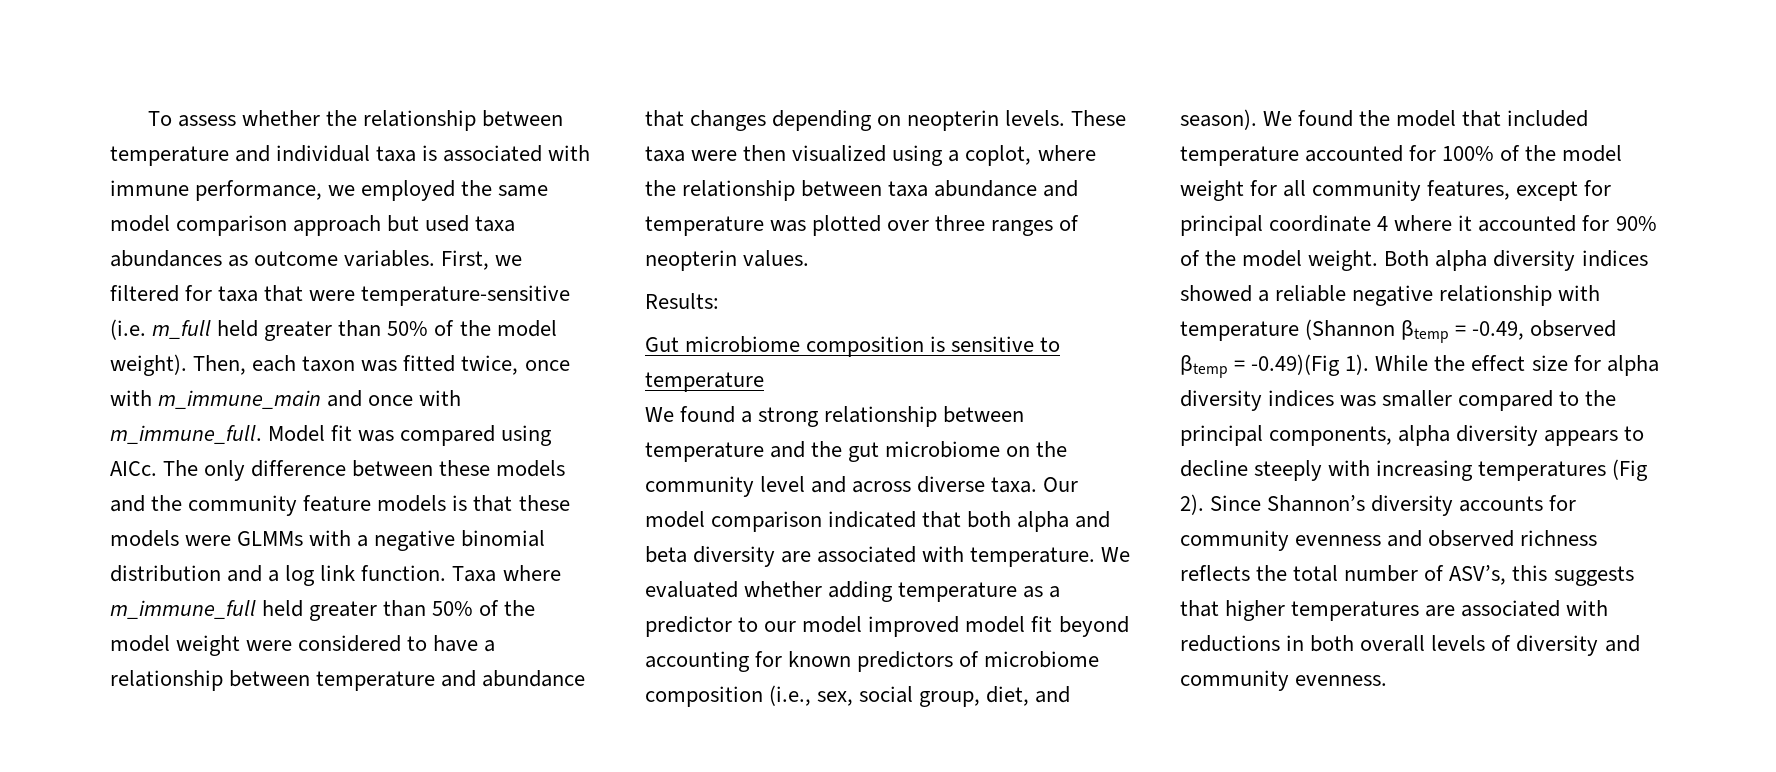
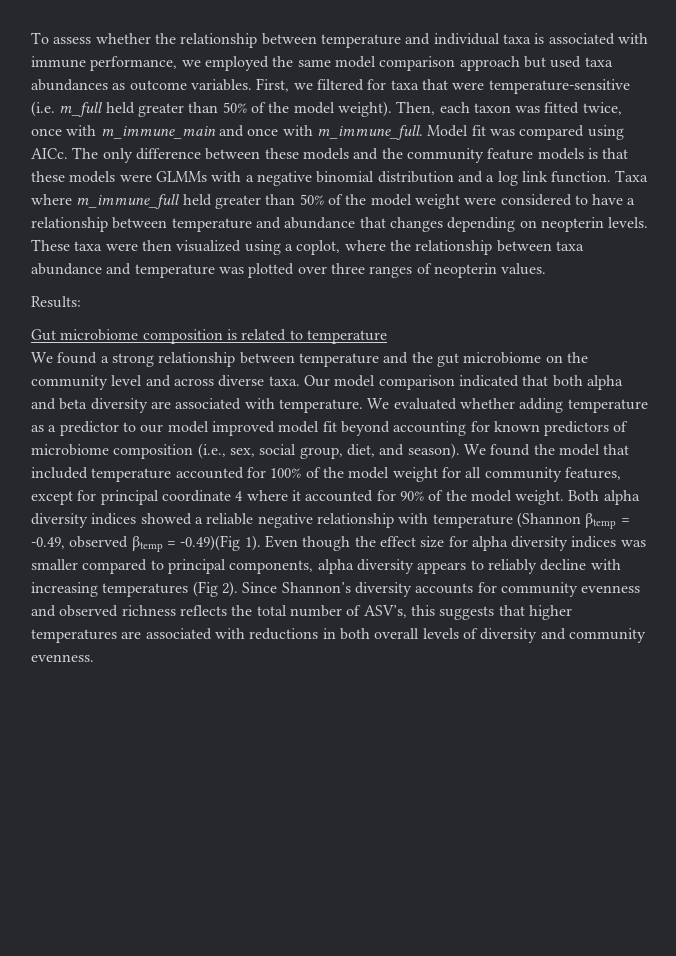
- Gut microbiome composition is sensitive to temperature
+ Gut microbiome composition is related to temperature
- While the effect size for alpha diversity indices was smaller compared to the principal components, alpha diversity appears to decline steeply with increasing temperatures (Fig 2).
+ Even though the effect size for alpha diversity indices was smaller compared to principal components, alpha diversity appears to reliably decline with increasing temperatures (Fig 2).

